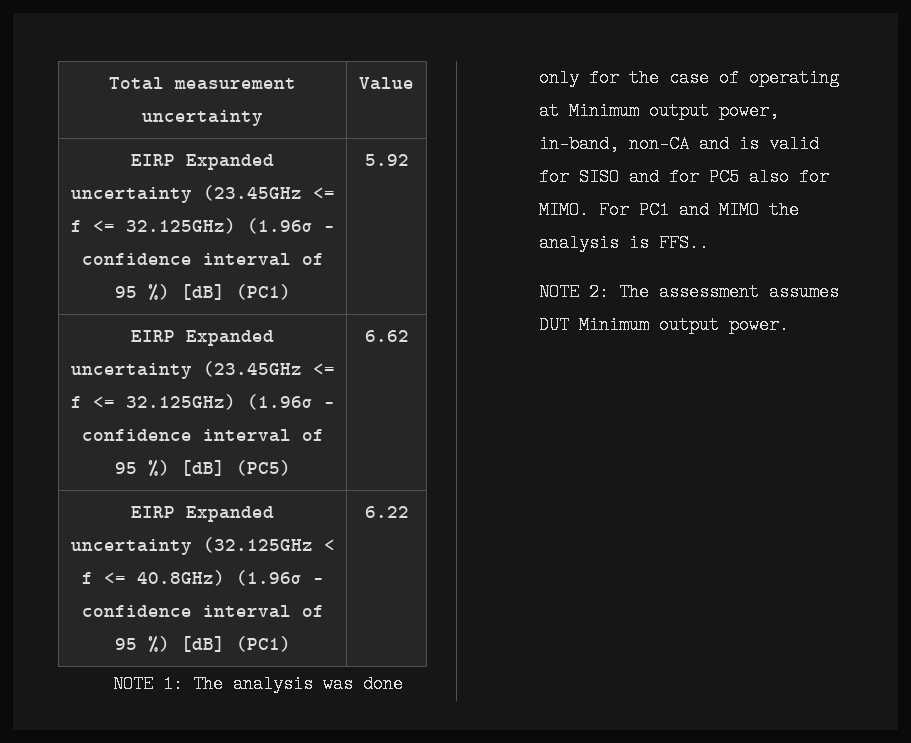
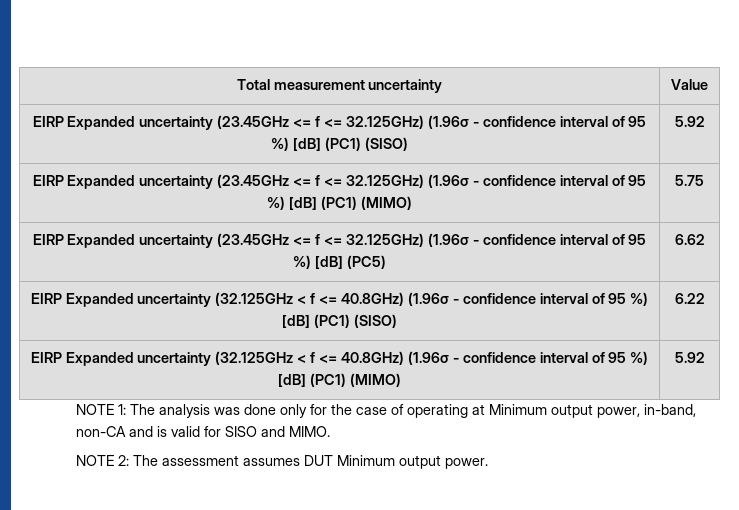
- EIRP Expanded uncertainty (23.45GHz <= f <= 32.125GHz) (1.96σ - confidence interval of 95 %) [dB] (PC1) | 5.92
+ EIRP Expanded uncertainty (23.45GHz <= f <= 32.125GHz) (1.96σ - confidence interval of 95 %) [dB] (PC1) (SISO) | 5.92
+ EIRP Expanded uncertainty (23.45GHz <= f <= 32.125GHz) (1.96σ - confidence interval of 95 %) [dB] (PC1) (MIMO) | 5.75
- EIRP Expanded uncertainty (32.125GHz < f <= 40.8GHz) (1.96σ - confidence interval of 95 %) [dB] (PC1) | 6.22
+ EIRP Expanded uncertainty (32.125GHz < f <= 40.8GHz) (1.96σ - confidence interval of 95 %) [dB] (PC1) (SISO) | 6.22
+ EIRP Expanded uncertainty (32.125GHz < f <= 40.8GHz) (1.96σ - confidence interval of 95 %) [dB] (PC1) (MIMO) | 5.92
- NOTE 1: The analysis was done only for the case of operating at Minimum output power, in-band, non-CA and is valid for SISO and for PC5 also for MIMO. For PC1 and MIMO the analysis is FFS..
+ NOTE 1: The analysis was done only for the case of operating at Minimum output power, in-band, non-CA and is valid for SISO and MIMO.

